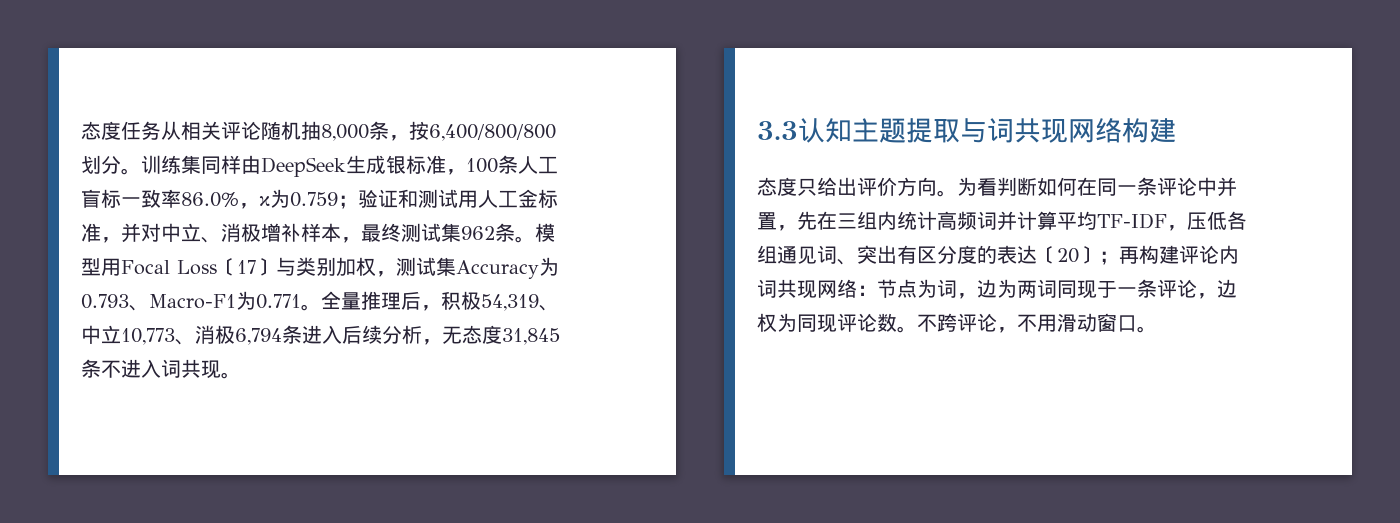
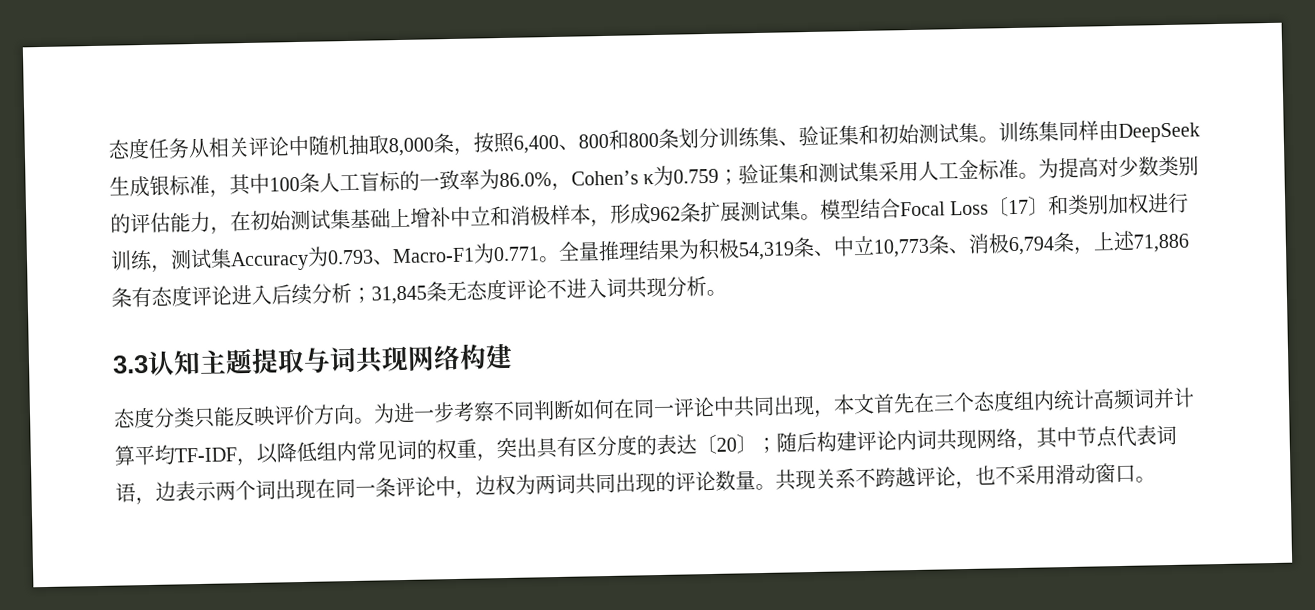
- 态度任务从相关评论随机抽8,000条，按6,400/800/800划分。
+ 态度任务从相关评论中随机抽取8,000条，按照6,400、800和800条划分训练集、验证集和初始测试集。
- 训练集同样由DeepSeek生成银标准，100条人工盲标一致率86.0%，κ为0.759；验证和测试用人工金标准，并对中立、消极增补样本，最终测试集962条。模型用Focal Loss〔17〕与类别加权，测试集Accuracy为0.793、Macro-F1为0.771。
+ 训练集同样由DeepSeek生成银标准，其中100条人工盲标的一致率为86.0%，Cohen’s κ为0.759；验证集和测试集采用人工金标准。为提高对少数类别的评估能力，在初始测试集基础上增补中立和消极样本，形成962条扩展测试集。模型结合Focal Loss〔17〕和类别加权进行训练，测试集Accuracy为0.793、Macro-F1为0.771。
- 全量推理后，积极54,319、中立10,773、消极6,794条进入后续分析，无态度31,845条不进入词共现。
+ 全量推理结果为积极54,319条、中立10,773条、消极6,794条，上述71,886条有态度评论进入后续分析；31,845条无态度评论不进入词共现分析。
- 态度只给出评价方向。为看判断如何在同一条评论中并置，先在三组内统计高频词并计算平均TF-IDF，压低各组通见词、突出有区分度的表达〔20〕；再构建评论内词共现网络：节点为词，边为两词同现于一条评论，边权为同现评论数。不跨评论，不用滑动窗口。
+ 态度分类只能反映评价方向。为进一步考察不同判断如何在同一评论中共同出现，本文首先在三个态度组内统计高频词并计算平均TF-IDF，以降低组内常见词的权重，突出具有区分度的表达〔20〕；随后构建评论内词共现网络，其中节点代表词语，边表示两个词出现在同一条评论中，边权为两词共同出现的评论数量。共现关系不跨越评论，也不采用滑动窗口。

